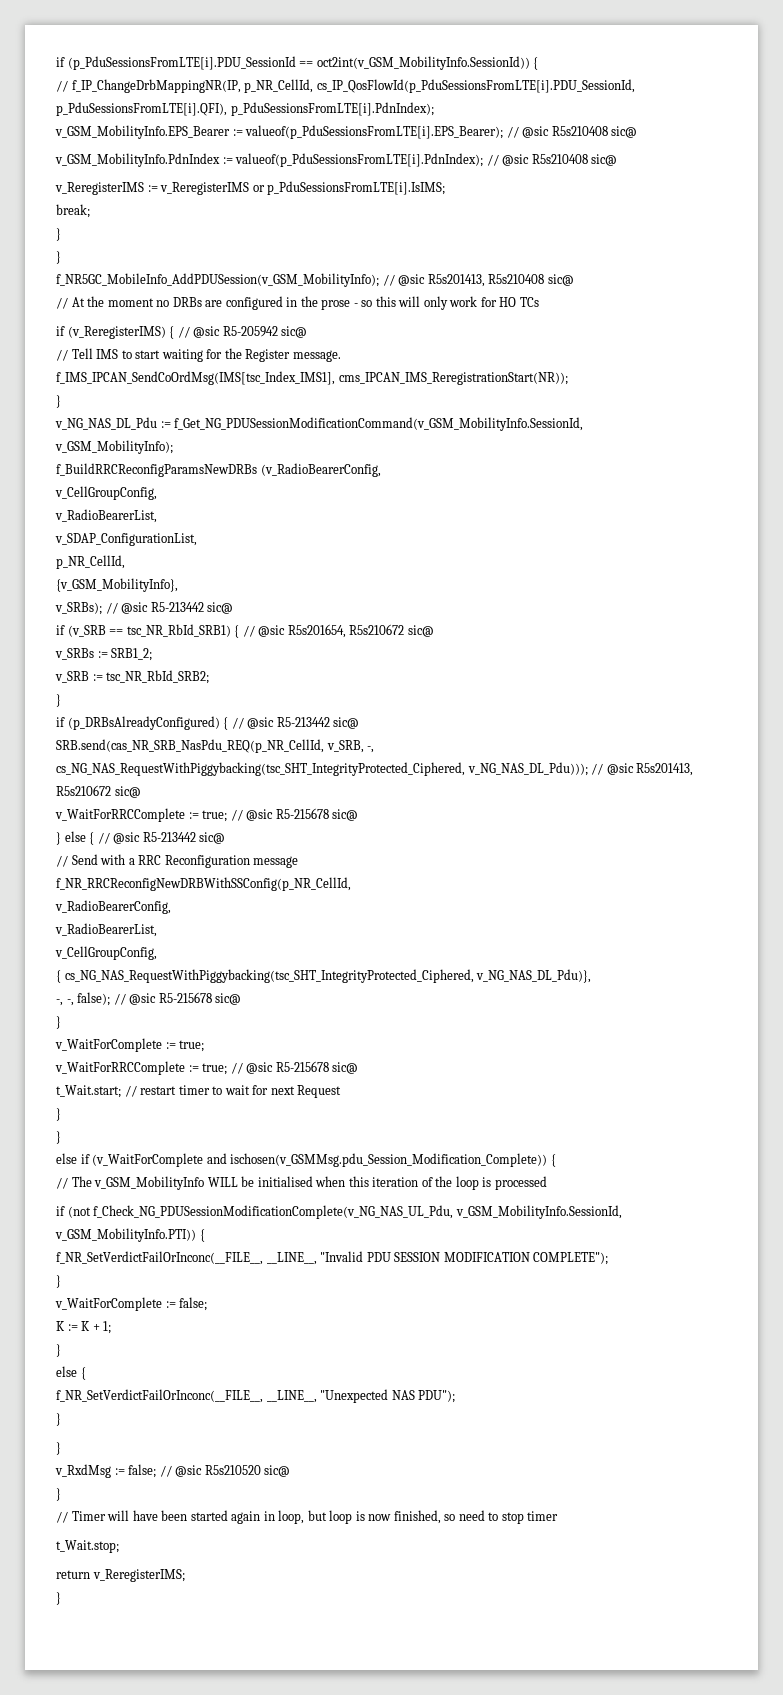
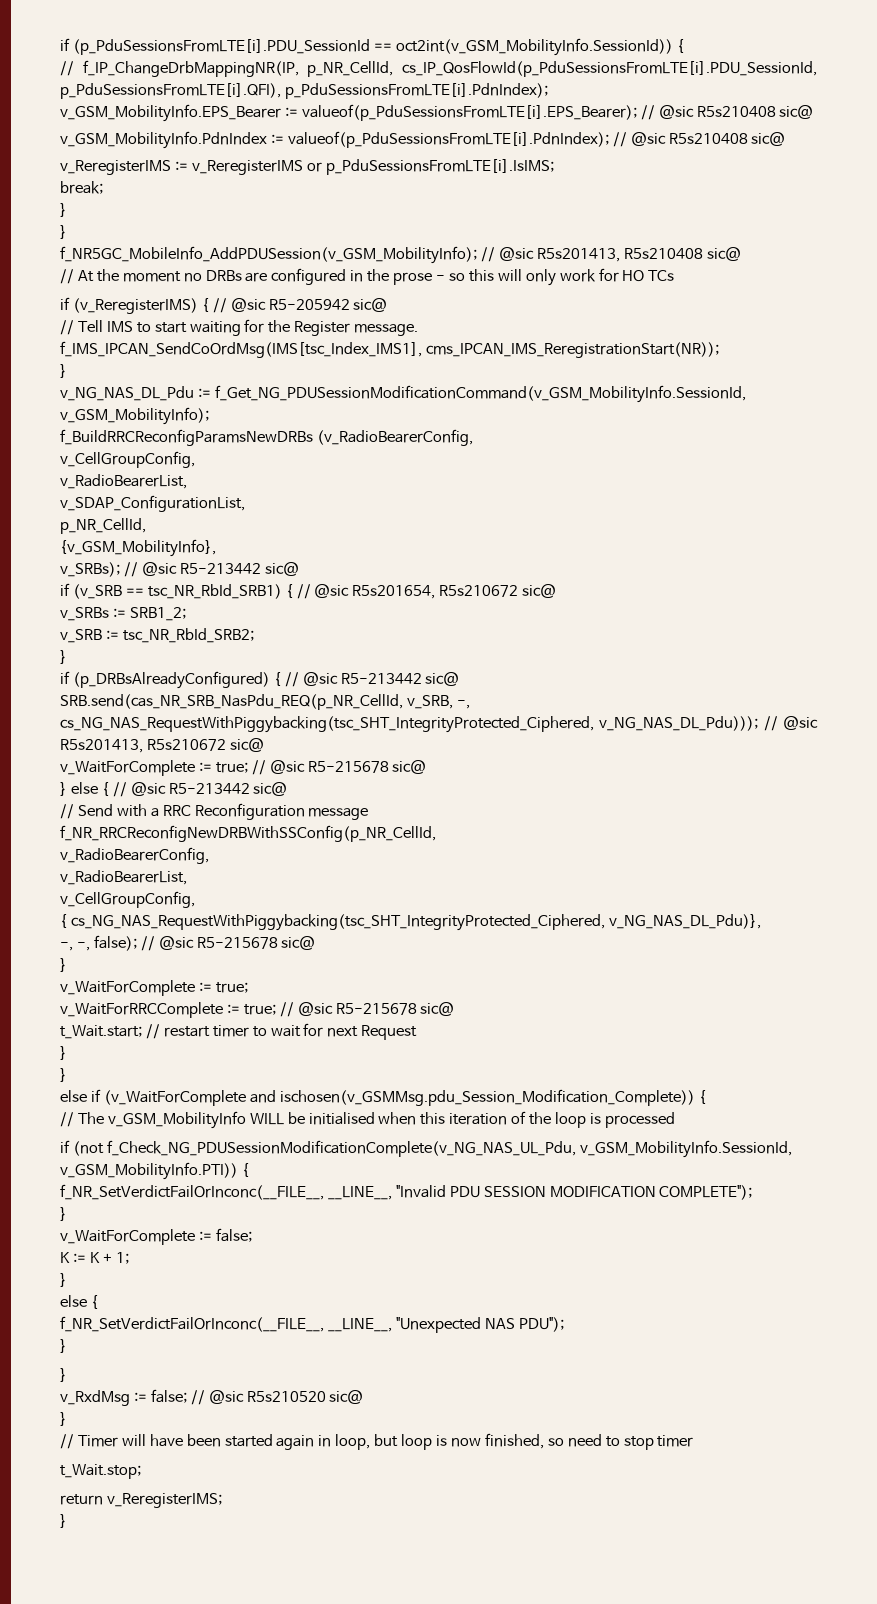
  SRB.send(cas_NR_SRB_NasPdu_REQ(p_NR_CellId, v_SRB, -, cs_NG_NAS_RequestWithPiggybacking(tsc_SHT_IntegrityProtected_Ciphered, v_NG_NAS_DL_Pdu))); // @sic R5s201413, R5s210672 sic@
- v_WaitForRRCComplete := true; // @sic R5-215678 sic@
+ v_WaitForComplete := true; // @sic R5-215678 sic@

